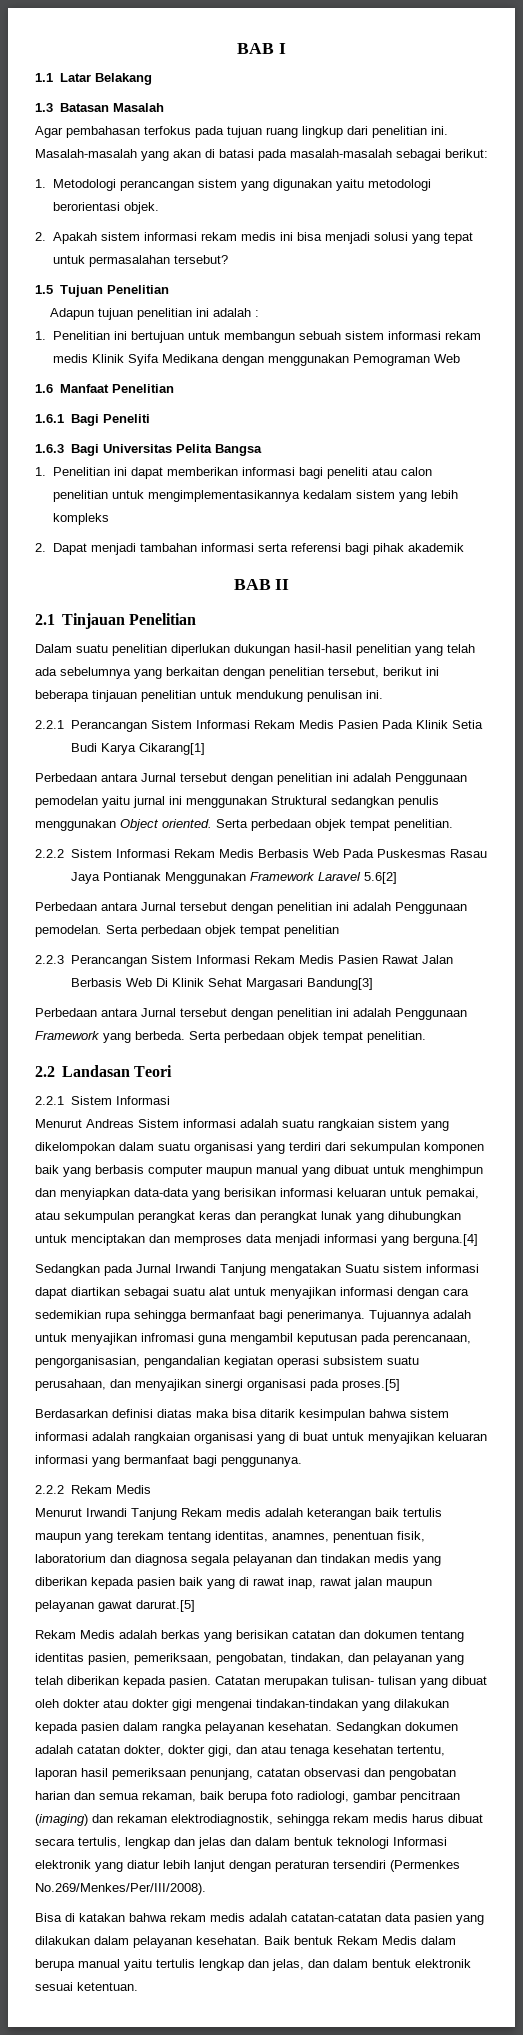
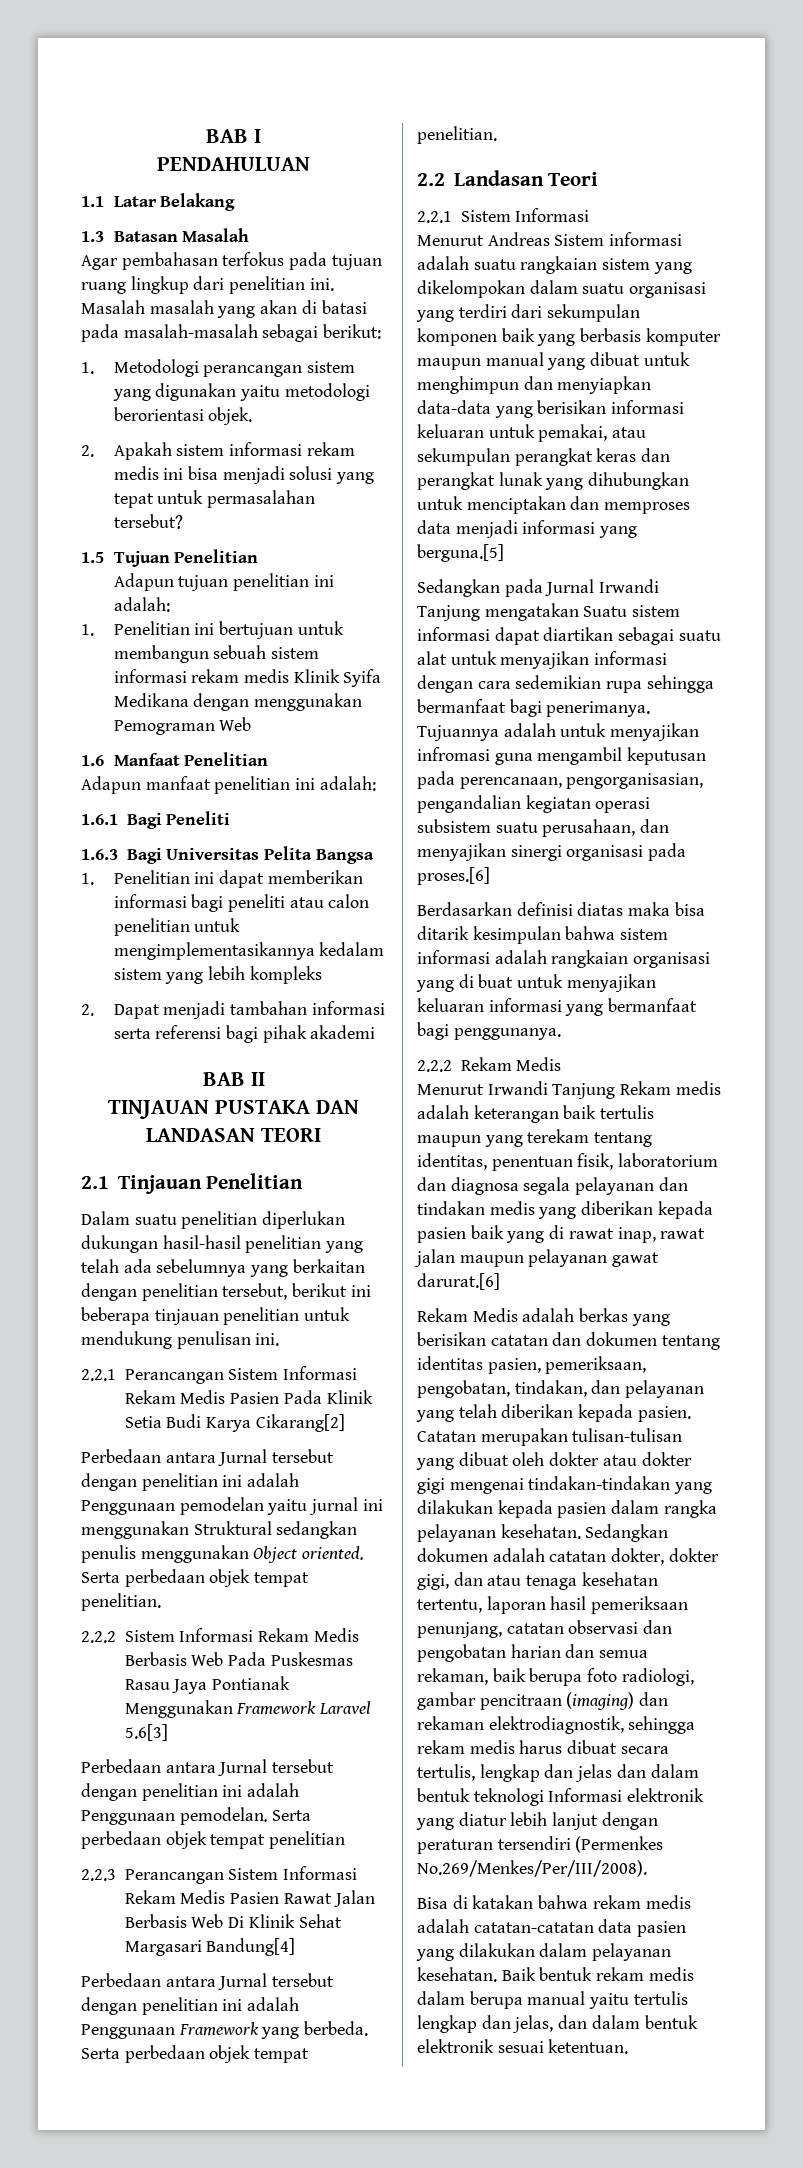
+ PENDAHULUAN
- Masalah-masalah yang akan di batasi pada masalah-masalah sebagai berikut:
+ Masalah masalah yang akan di batasi pada masalah-masalah sebagai berikut:
- Adapun tujuan penelitian ini adalah :
+ Adapun tujuan penelitian ini adalah:
+ Adapun manfaat penelitian ini adalah:
- 2. Dapat menjadi tambahan informasi serta referensi bagi pihak akademik
+ 2. Dapat menjadi tambahan informasi serta referensi bagi pihak akademi
+ TINJAUAN PUSTAKA DAN LANDASAN TEORI
- 2.2.1 Perancangan Sistem Informasi Rekam Medis Pasien Pada Klinik Setia Budi Karya Cikarang[1]
+ 2.2.1 Perancangan Sistem Informasi Rekam Medis Pasien Pada Klinik Setia Budi Karya Cikarang[2]
- 2.2.2 Sistem Informasi Rekam Medis Berbasis Web Pada Puskesmas Rasau Jaya Pontianak Menggunakan Framework Laravel 5.6[2]
+ 2.2.2 Sistem Informasi Rekam Medis Berbasis Web Pada Puskesmas Rasau Jaya Pontianak Menggunakan Framework Laravel 5.6[3]
- 2.2.3 Perancangan Sistem Informasi Rekam Medis Pasien Rawat Jalan Berbasis Web Di Klinik Sehat Margasari Bandung[3]
+ 2.2.3 Perancangan Sistem Informasi Rekam Medis Pasien Rawat Jalan Berbasis Web Di Klinik Sehat Margasari Bandung[4]
- Menurut Andreas Sistem informasi adalah suatu rangkaian sistem yang dikelompokan dalam suatu organisasi yang terdiri dari sekumpulan komponen baik yang berbasis computer maupun manual yang dibuat untuk menghimpun dan menyiapkan data-data yang berisikan informasi keluaran untuk pemakai, atau sekumpulan perangkat keras dan perangkat lunak yang dihubungkan untuk menciptakan dan memproses data menjadi informasi yang berguna.[4]
+ Menurut Andreas Sistem informasi adalah suatu rangkaian sistem yang dikelompokan dalam suatu organisasi yang terdiri dari sekumpulan komponen baik yang berbasis komputer maupun manual yang dibuat untuk menghimpun dan menyiapkan data-data yang berisikan informasi keluaran untuk pemakai, atau sekumpulan perangkat keras dan perangkat lunak yang dihubungkan untuk menciptakan dan memproses data menjadi informasi yang berguna.[5]
- Tujuannya adalah untuk menyajikan infromasi guna mengambil keputusan pada perencanaan, pengorganisasian, pengandalian kegiatan operasi subsistem suatu perusahaan, dan menyajikan sinergi organisasi pada proses.[5]
+ Tujuannya adalah untuk menyajikan infromasi guna mengambil keputusan pada perencanaan, pengorganisasian, pengandalian kegiatan operasi subsistem suatu perusahaan, dan menyajikan sinergi organisasi pada proses.[6]
- Menurut Irwandi Tanjung Rekam medis adalah keterangan baik tertulis maupun yang terekam tentang identitas, anamnes, penentuan fisik, laboratorium dan diagnosa segala pelayanan dan tindakan medis yang diberikan kepada pasien baik yang di rawat inap, rawat jalan maupun pelayanan gawat darurat.[5]
+ Menurut Irwandi Tanjung Rekam medis adalah keterangan baik tertulis maupun yang terekam tentang identitas, penentuan fisik, laboratorium dan diagnosa segala pelayanan dan tindakan medis yang diberikan kepada pasien baik yang di rawat inap, rawat jalan maupun pelayanan gawat darurat.[6]
- Catatan merupakan tulisan- tulisan yang dibuat oleh dokter atau dokter gigi mengenai tindakan-tindakan yang dilakukan kepada pasien dalam rangka pelayanan kesehatan.
+ Catatan merupakan tulisan-tulisan yang dibuat oleh dokter atau dokter gigi mengenai tindakan-tindakan yang dilakukan kepada pasien dalam rangka pelayanan kesehatan.
- Baik bentuk Rekam Medis dalam berupa manual yaitu tertulis lengkap dan jelas, dan dalam bentuk elektronik sesuai ketentuan.
+ Baik bentuk rekam medis dalam berupa manual yaitu tertulis lengkap dan jelas, dan dalam bentuk elektronik sesuai ketentuan.

